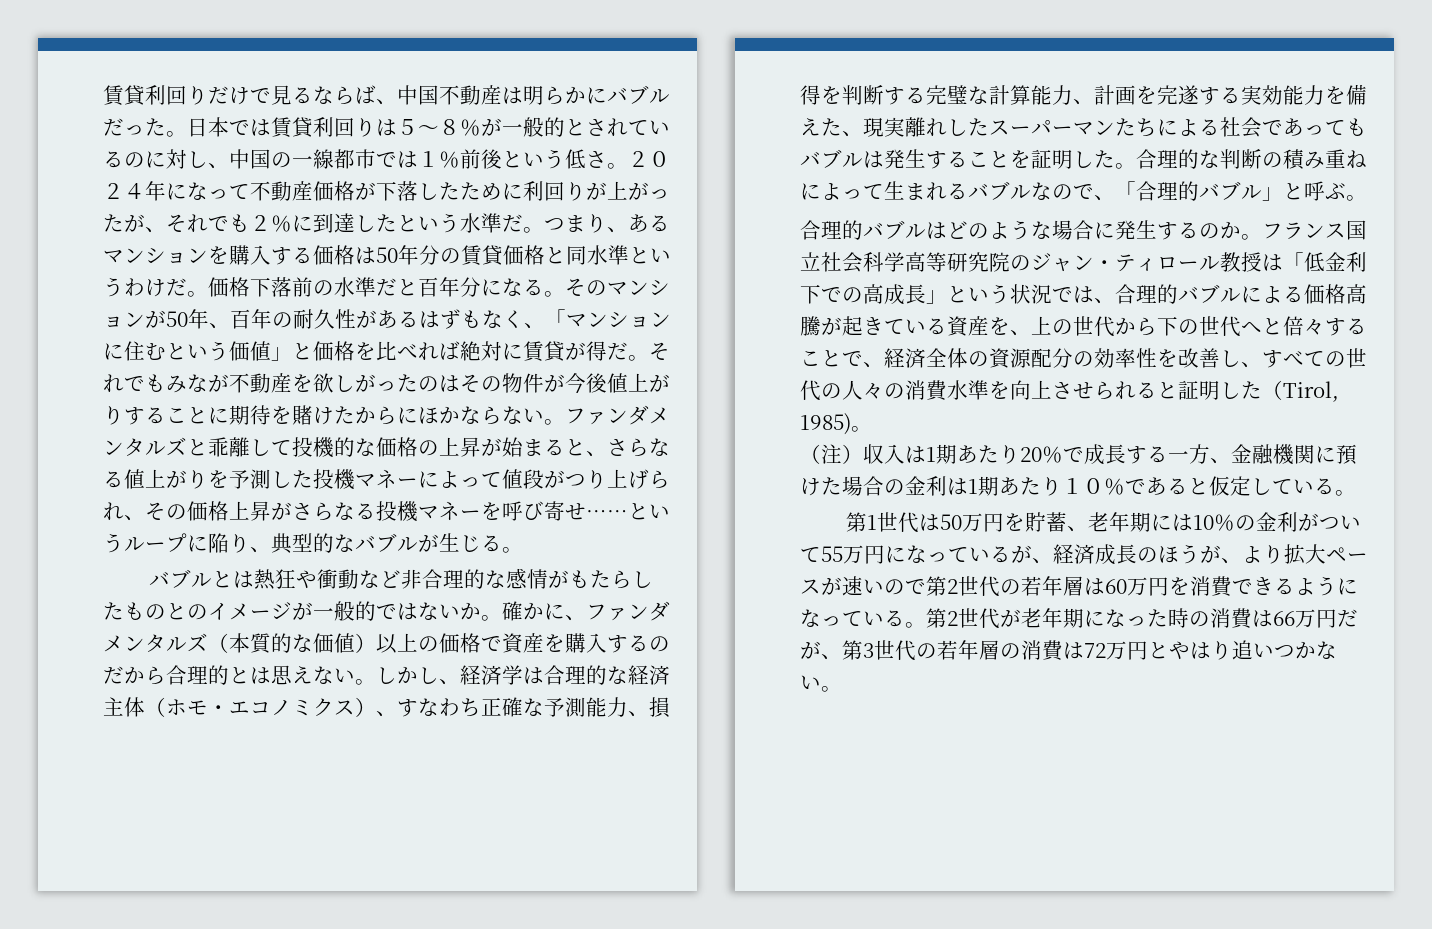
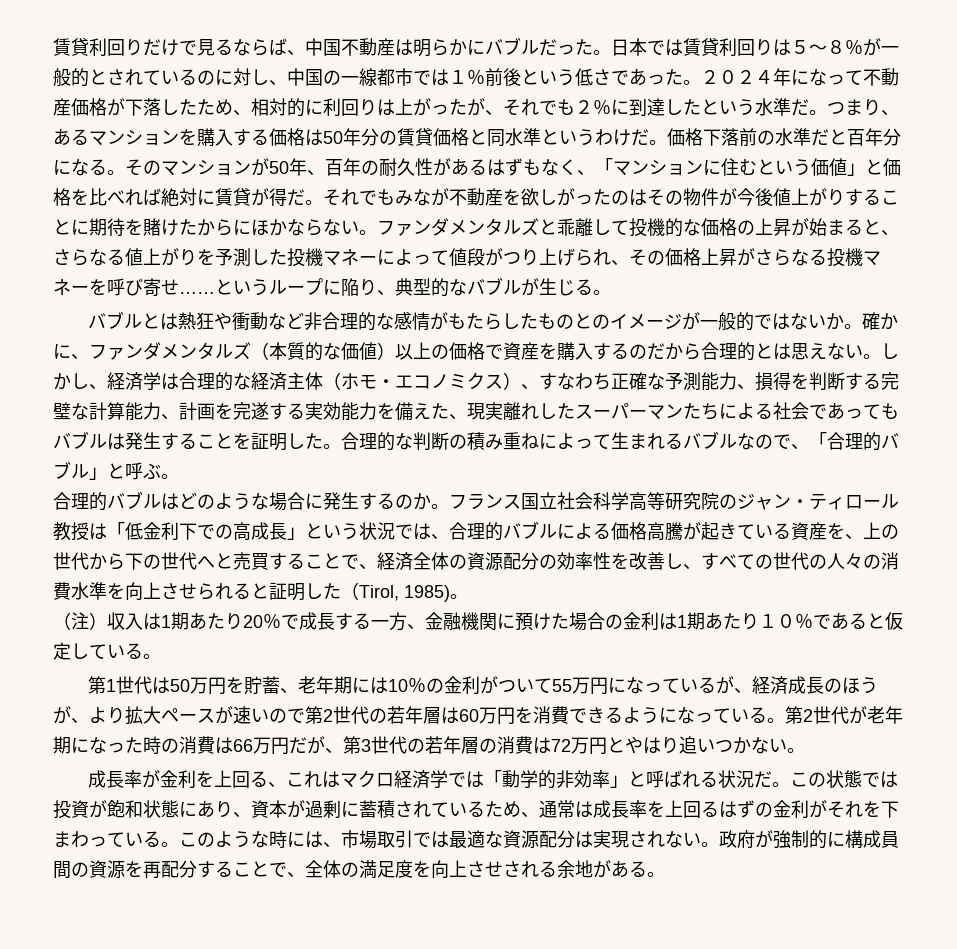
- 日本では賃貸利回りは５～８％が一般的とされているのに対し、中国の一線都市では１％前後という低さ。
+ 日本では賃貸利回りは５～８％が一般的とされているのに対し、中国の一線都市では１％前後という低さであった。
- ２０２４年になって不動産価格が下落したために利回りが上がったが、それでも２％に到達したという水準だ。
+ ２０２４年になって不動産価格が下落したため、相対的に利回りは上がったが、それでも２％に到達したという水準だ。
- フランス国立社会科学高等研究院のジャン・ティロール教授は「低金利下での高成長」という状況では、合理的バブルによる価格高騰が起きている資産を、上の世代から下の世代へと倍々することで、経済全体の資源配分の効率性を改善し、すべての世代の人々の消費水準を向上させられると証明した（Tirol, 1985)。
+ フランス国立社会科学高等研究院のジャン・ティロール教授は「低金利下での高成長」という状況では、合理的バブルによる価格高騰が起きている資産を、上の世代から下の世代へと売買することで、経済全体の資源配分の効率性を改善し、すべての世代の人々の消費水準を向上させられると証明した（Tirol, 1985)。
+ 成長率が金利を上回る、これはマクロ経済学では「動学的非効率」と呼ばれる状況だ。この状態では投資が飽和状態にあり、資本が過剰に蓄積されているため、通常は成長率を上回るはずの金利がそれを下まわっている。このような時には、市場取引では最適な資源配分は実現されない。政府が強制的に構成員間の資源を再配分することで、全体の満足度を向上させされる余地がある。

